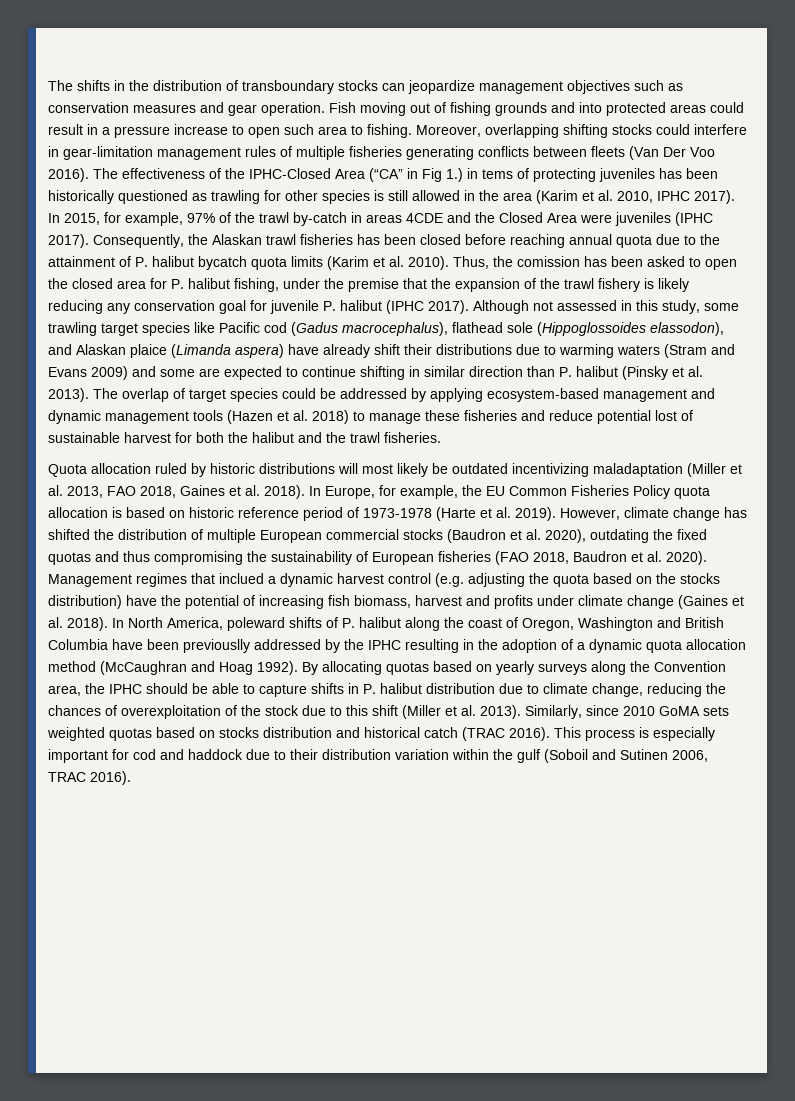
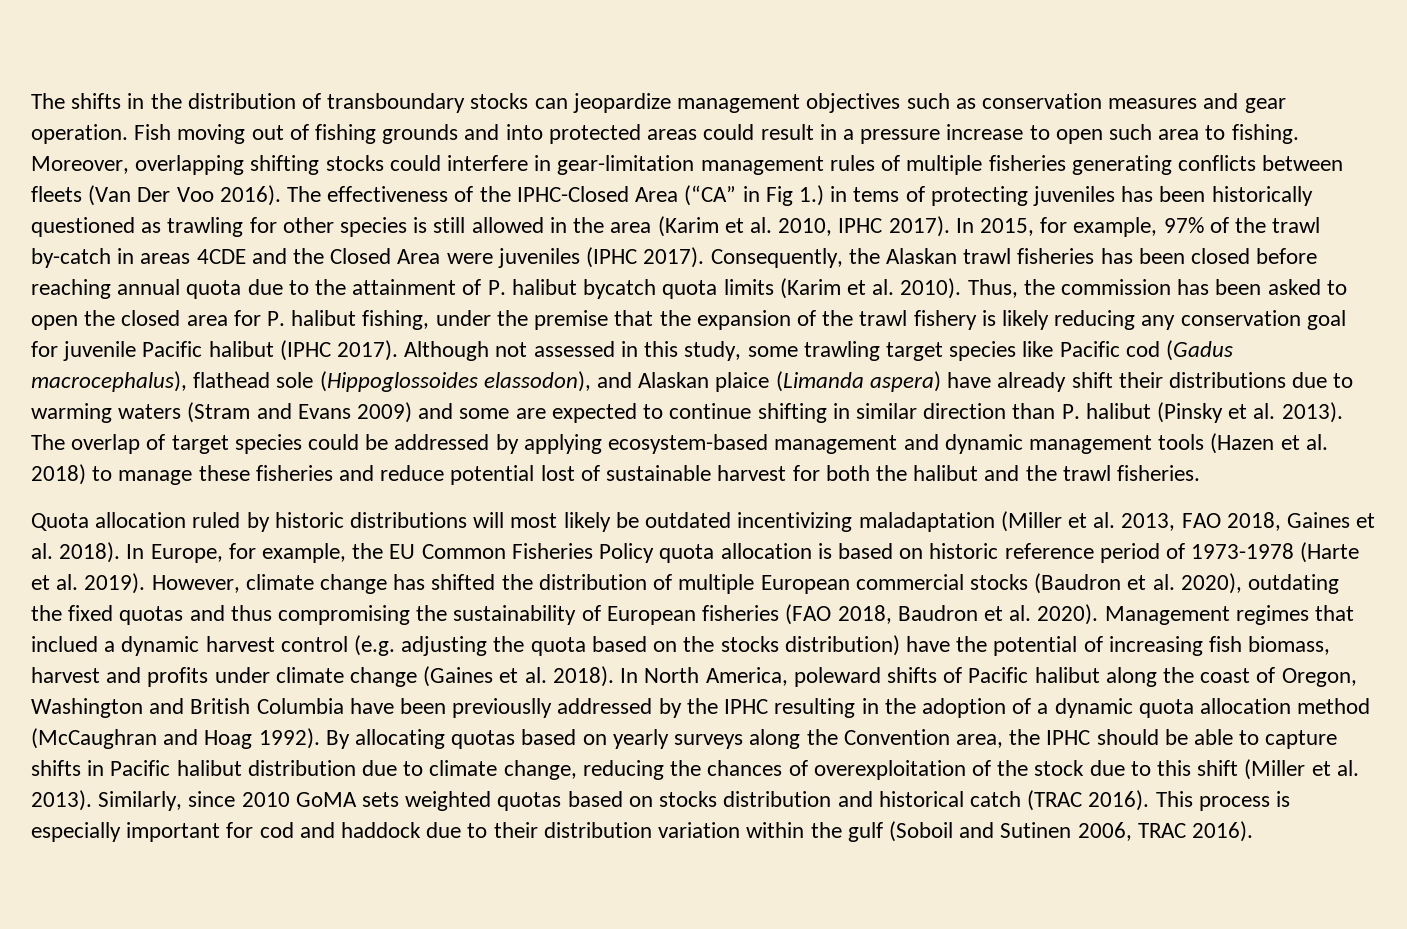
- Thus, the comission has been asked to open the closed area for P. halibut fishing, under the premise that the expansion of the trawl fishery is likely reducing any conservation goal for juvenile P. halibut (IPHC 2017).
+ Thus, the commission has been asked to open the closed area for P. halibut fishing, under the premise that the expansion of the trawl fishery is likely reducing any conservation goal for juvenile Pacific halibut (IPHC 2017).
- In North America, poleward shifts of P. halibut along the coast of Oregon, Washington and British Columbia have been previouslly addressed by the IPHC resulting in the adoption of a dynamic quota allocation method (McCaughran and Hoag 1992).
+ In North America, poleward shifts of Pacific halibut along the coast of Oregon, Washington and British Columbia have been previouslly addressed by the IPHC resulting in the adoption of a dynamic quota allocation method (McCaughran and Hoag 1992).
- By allocating quotas based on yearly surveys along the Convention area, the IPHC should be able to capture shifts in P. halibut distribution due to climate change, reducing the chances of overexploitation of the stock due to this shift (Miller et al. 2013).
+ By allocating quotas based on yearly surveys along the Convention area, the IPHC should be able to capture shifts in Pacific halibut distribution due to climate change, reducing the chances of overexploitation of the stock due to this shift (Miller et al. 2013).

